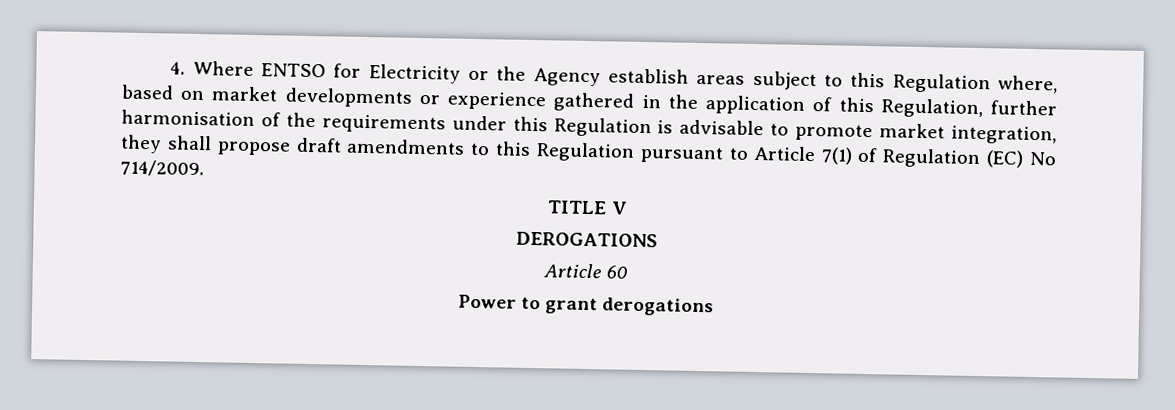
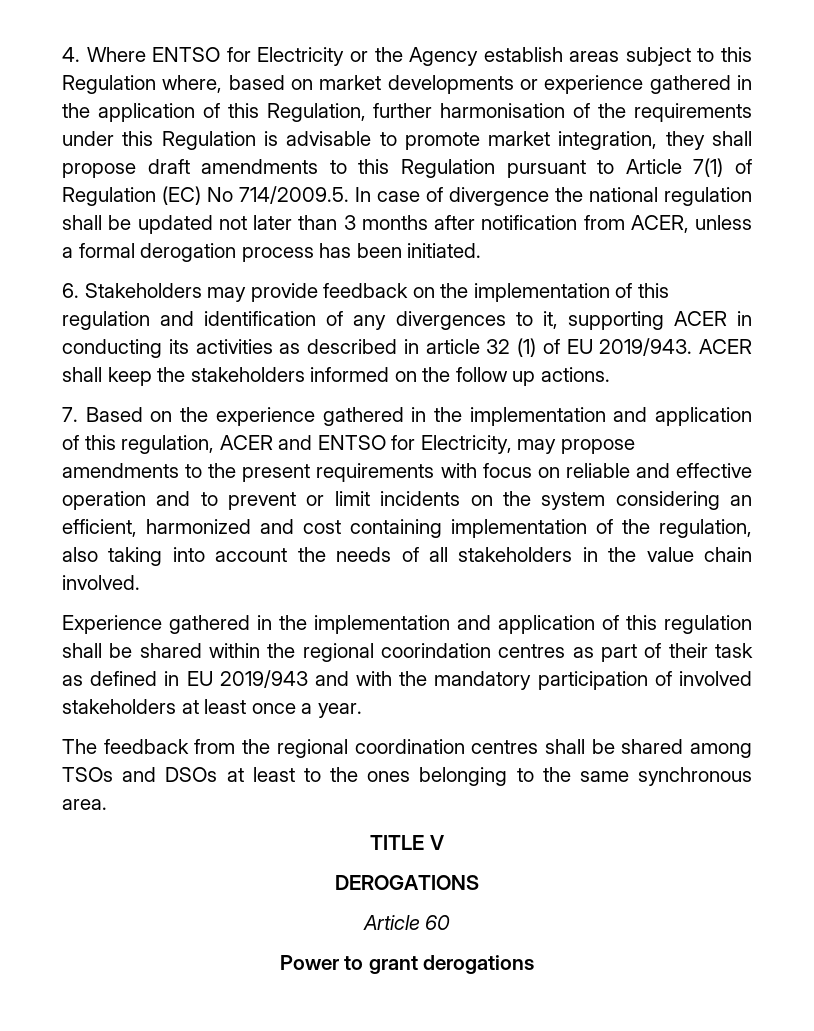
- 4. Where ENTSO for Electricity or the Agency establish areas subject to this Regulation where, based on market developments or experience gathered in the application of this Regulation, further harmonisation of the requirements under this Regulation is advisable to promote market integration, they shall propose draft amendments to this Regulation pursuant to Article 7(1) of Regulation (EC) No 714/2009.
+ 4. Where ENTSO for Electricity or the Agency establish areas subject to this Regulation where, based on market developments or experience gathered in the application of this Regulation, further harmonisation of the requirements under this Regulation is advisable to promote market integration, they shall propose draft amendments to this Regulation pursuant to Article 7(1) of Regulation (EC) No 714/2009.5. In case of divergence the national regulation shall be updated not later than 3 months after notification from ACER, unless a formal derogation process has been initiated.
+ 6. Stakeholders may provide feedback on the implementation of this regulation and identification of any divergences to it, supporting ACER in conducting its activities as described in article 32 (1) of EU 2019/943. ACER shall keep the stakeholders informed on the follow up actions.
+ 7. Based on the experience gathered in the implementation and application of this regulation, ACER and ENTSO for Electricity, may propose amendments to the present requirements with focus on reliable and effective operation and to prevent or limit incidents on the system considering an efficient, harmonized and cost containing implementation of the regulation, also taking into account the needs of all stakeholders in the value chain involved.
+ Experience gathered in the implementation and application of this regulation shall be shared within the regional coorindation centres as part of their task as defined in EU 2019/943 and with the mandatory participation of involved stakeholders at least once a year.
+ The feedback from the regional coordination centres shall be shared among TSOs and DSOs at least to the ones belonging to the same synchronous area.

